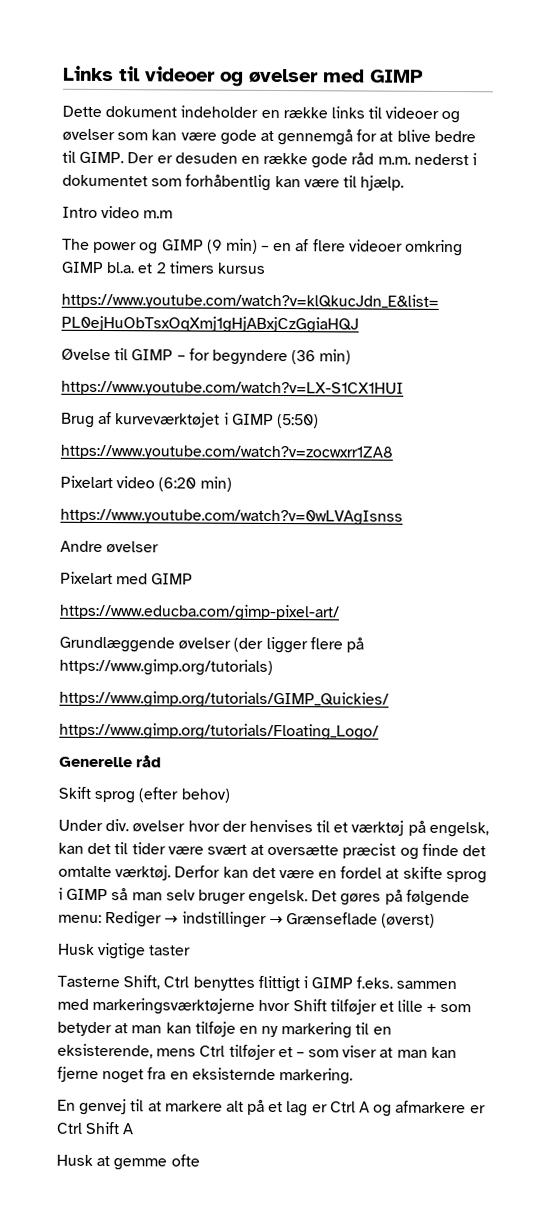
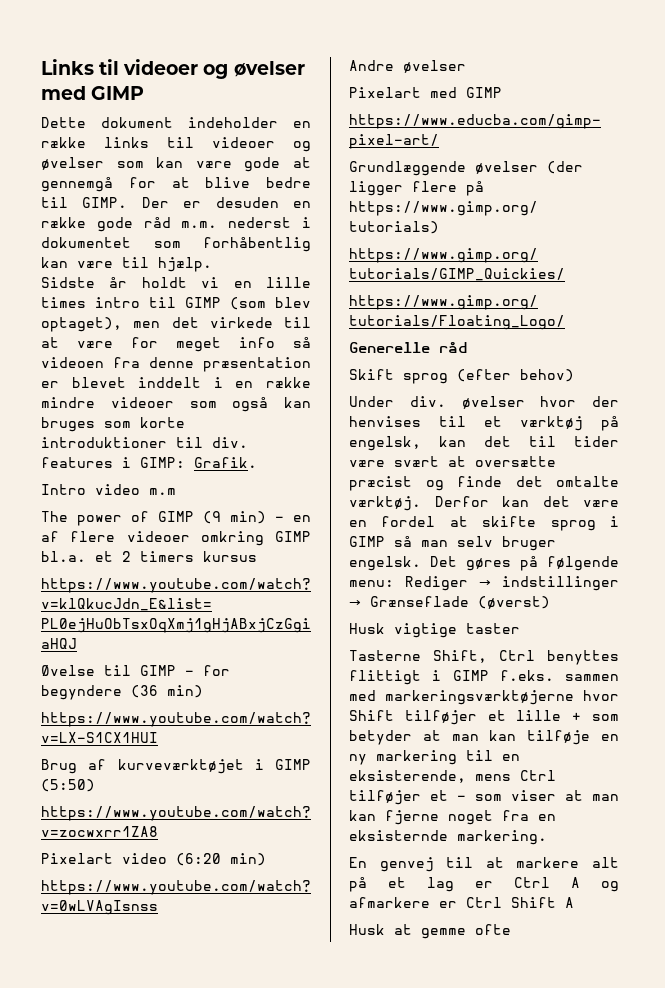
+ Sidste år holdt vi en lille times intro til GIMP (som blev optaget), men det virkede til at være for meget info så videoen fra denne præsentation er blevet inddelt i en række mindre videoer som også kan bruges som korte introduktioner til div. features i GIMP: Grafik.
- The power og GIMP (9 min) – en af flere videoer omkring GIMP bl.a. et 2 timers kursus
+ The power of GIMP (9 min) – en af flere videoer omkring GIMP bl.a. et 2 timers kursus

